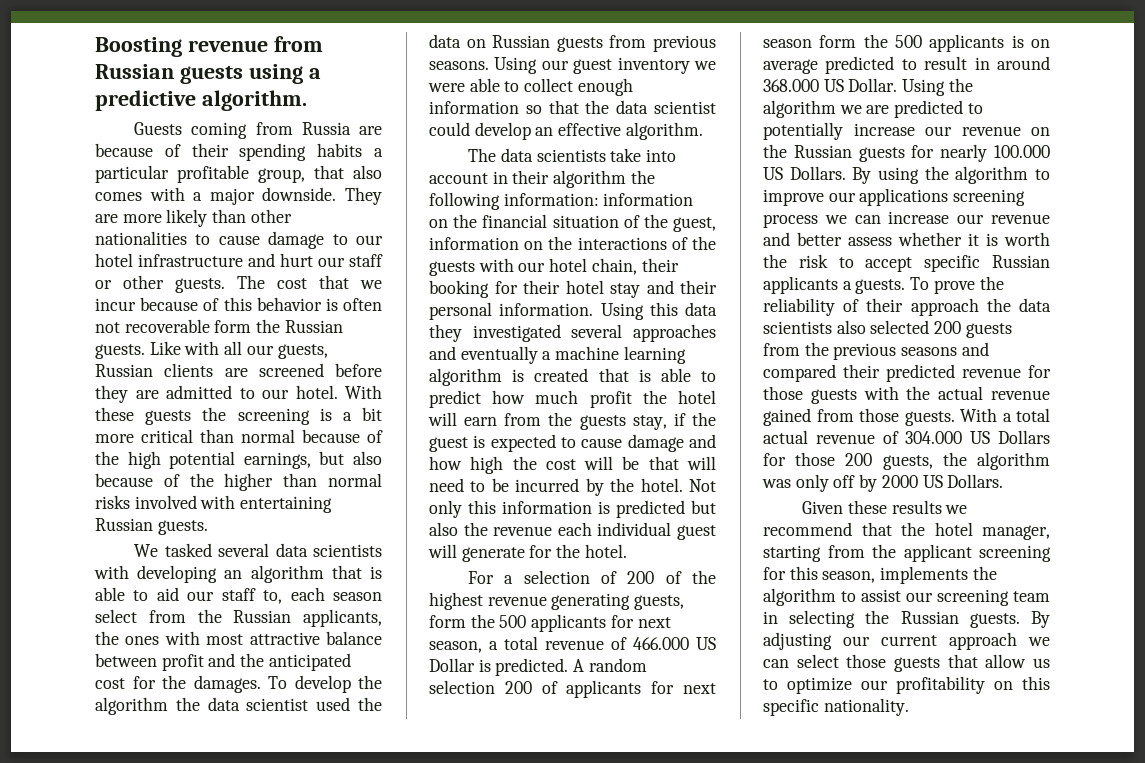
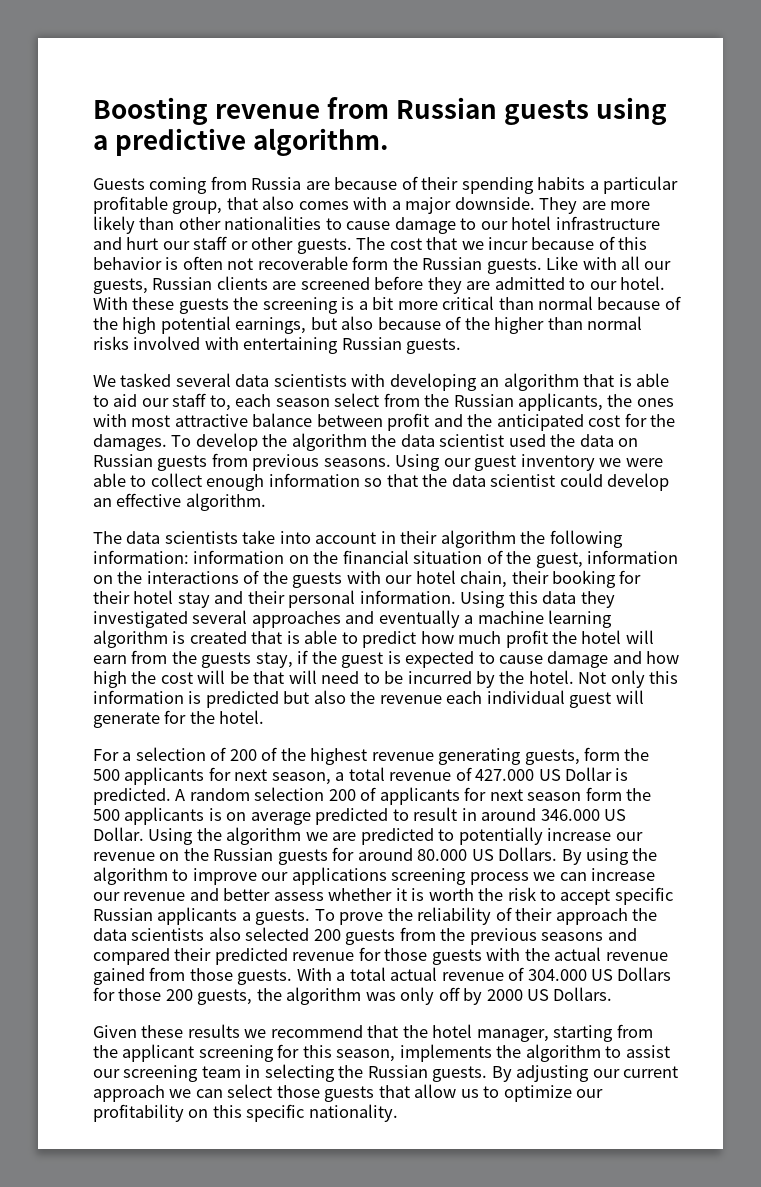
- For a selection of 200 of the highest revenue generating guests, form the 500 applicants for next season, a total revenue of 466.000 US Dollar is predicted.
+ For a selection of 200 of the highest revenue generating guests, form the 500 applicants for next season, a total revenue of 427.000 US Dollar is predicted.
- A random selection 200 of applicants for next season form the 500 applicants is on average predicted to result in around 368.000 US Dollar.
+ A random selection 200 of applicants for next season form the 500 applicants is on average predicted to result in around 346.000 US Dollar.
- Using the algorithm we are predicted to potentially increase our revenue on the Russian guests for nearly 100.000 US Dollars.
+ Using the algorithm we are predicted to potentially increase our revenue on the Russian guests for around 80.000 US Dollars.

